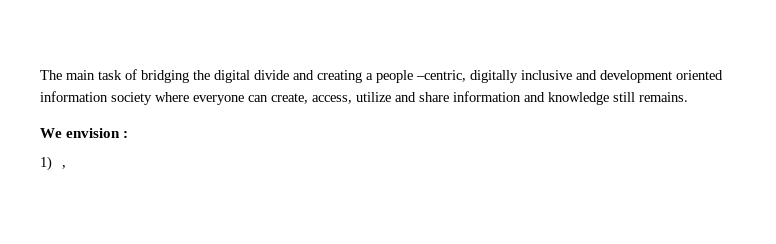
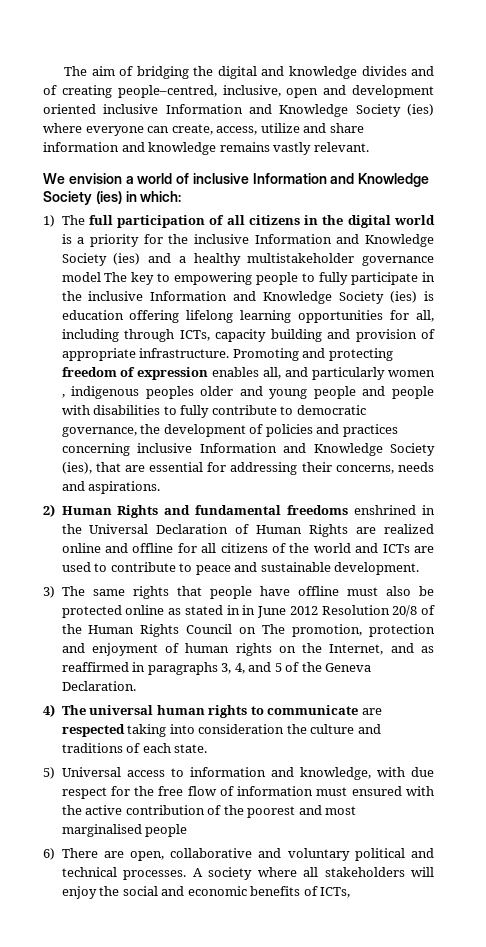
- The main task of bridging the digital divide and creating a people –centric, digitally inclusive and development oriented information society where everyone can create, access, utilize and share information and knowledge still remains.
+ The aim of bridging the digital and knowledge divides and of creating people–centred, inclusive, open and development oriented inclusive Information and Knowledge Society (ies) where everyone can create, access, utilize and share information and knowledge remains vastly relevant.
- We envision :
- 1) ,
+ We envision a world of inclusive Information and Knowledge Society (ies) in which:
+ 1) The full participation of all citizens in the digital world is a priority for the inclusive Information and Knowledge Society (ies) and a healthy multistakeholder governance model The key to empowering people to fully participate in the inclusive Information and Knowledge Society (ies) is education offering lifelong learning opportunities for all, including through ICTs, capacity building and provision of appropriate infrastructure. Promoting and protecting freedom of expression enables all, and particularly women , indigenous peoples older and young people and people with disabilities to fully contribute to democratic governance, the development of policies and practices concerning inclusive Information and Knowledge Society (ies), that are essential for addressing their concerns, needs and aspirations.
+ 2) Human Rights and fundamental freedoms enshrined in the Universal Declaration of Human Rights are realized online and offline for all citizens of the world and ICTs are used to contribute to peace and sustainable development.
+ 3) The same rights that people have offline must also be protected online as stated in in June 2012 Resolution 20/8 of the Human Rights Council on The promotion, protection and enjoyment of human rights on the Internet, and as reaffirmed in paragraphs 3, 4, and 5 of the Geneva Declaration.
+ 4) The universal human rights to communicate are respected taking into consideration the culture and traditions of each state.
+ 5) Universal access to information and knowledge, with due respect for the free flow of information must ensured with the active contribution of the poorest and most marginalised people
+ 6) There are open, collaborative and voluntary political and technical processes. A society where all stakeholders will enjoy the social and economic benefits of ICTs,

